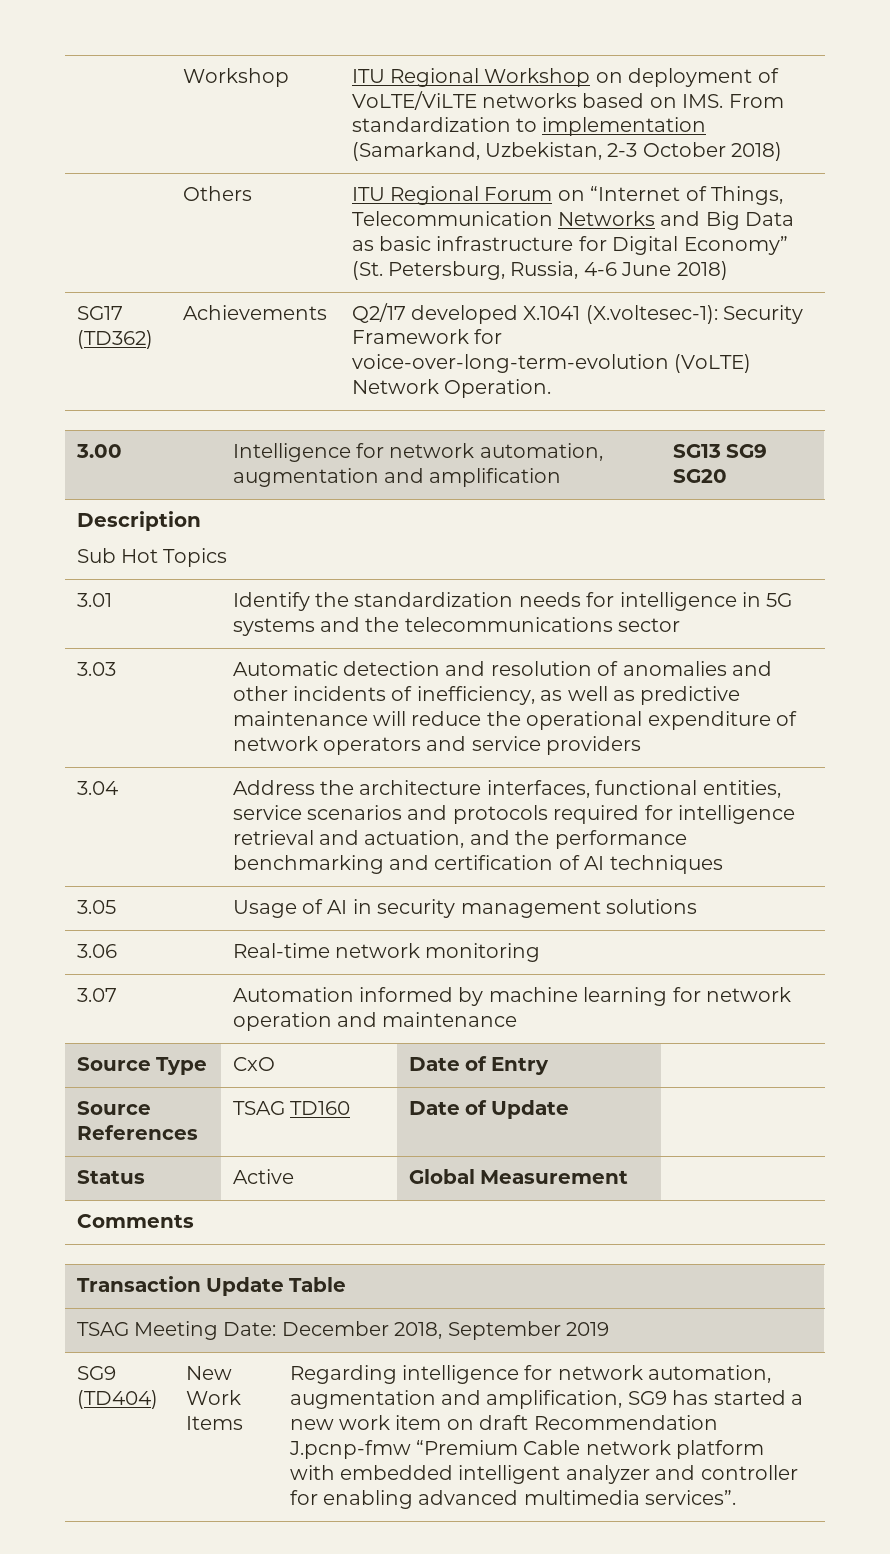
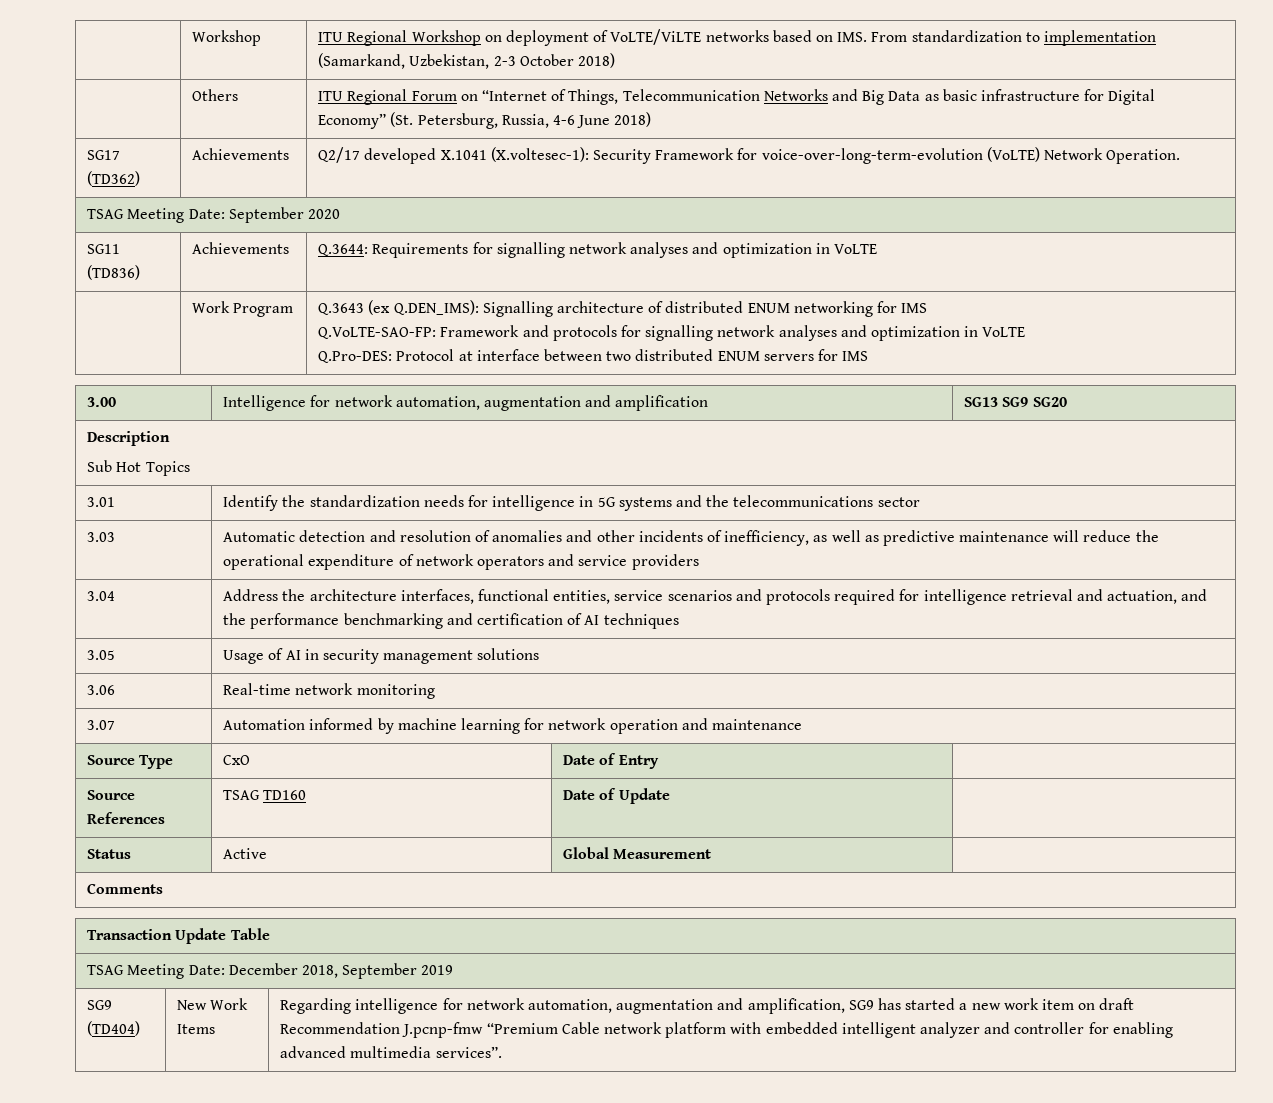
+ TSAG Meeting Date: September 2020
+ SG11 (TD836) | Achievements | Q.3644: Requirements for signalling network analyses and optimization in VoLTE
+ | Work Program | Q.3643 (ex Q.DEN_IMS): Signalling architecture of distributed ENUM networking for IMS
+ Q.VoLTE-SAO-FP: Framework and protocols for signalling network analyses and optimization in VoLTE
+ Q.Pro-DES: Protocol at interface between two distributed ENUM servers for IMS

